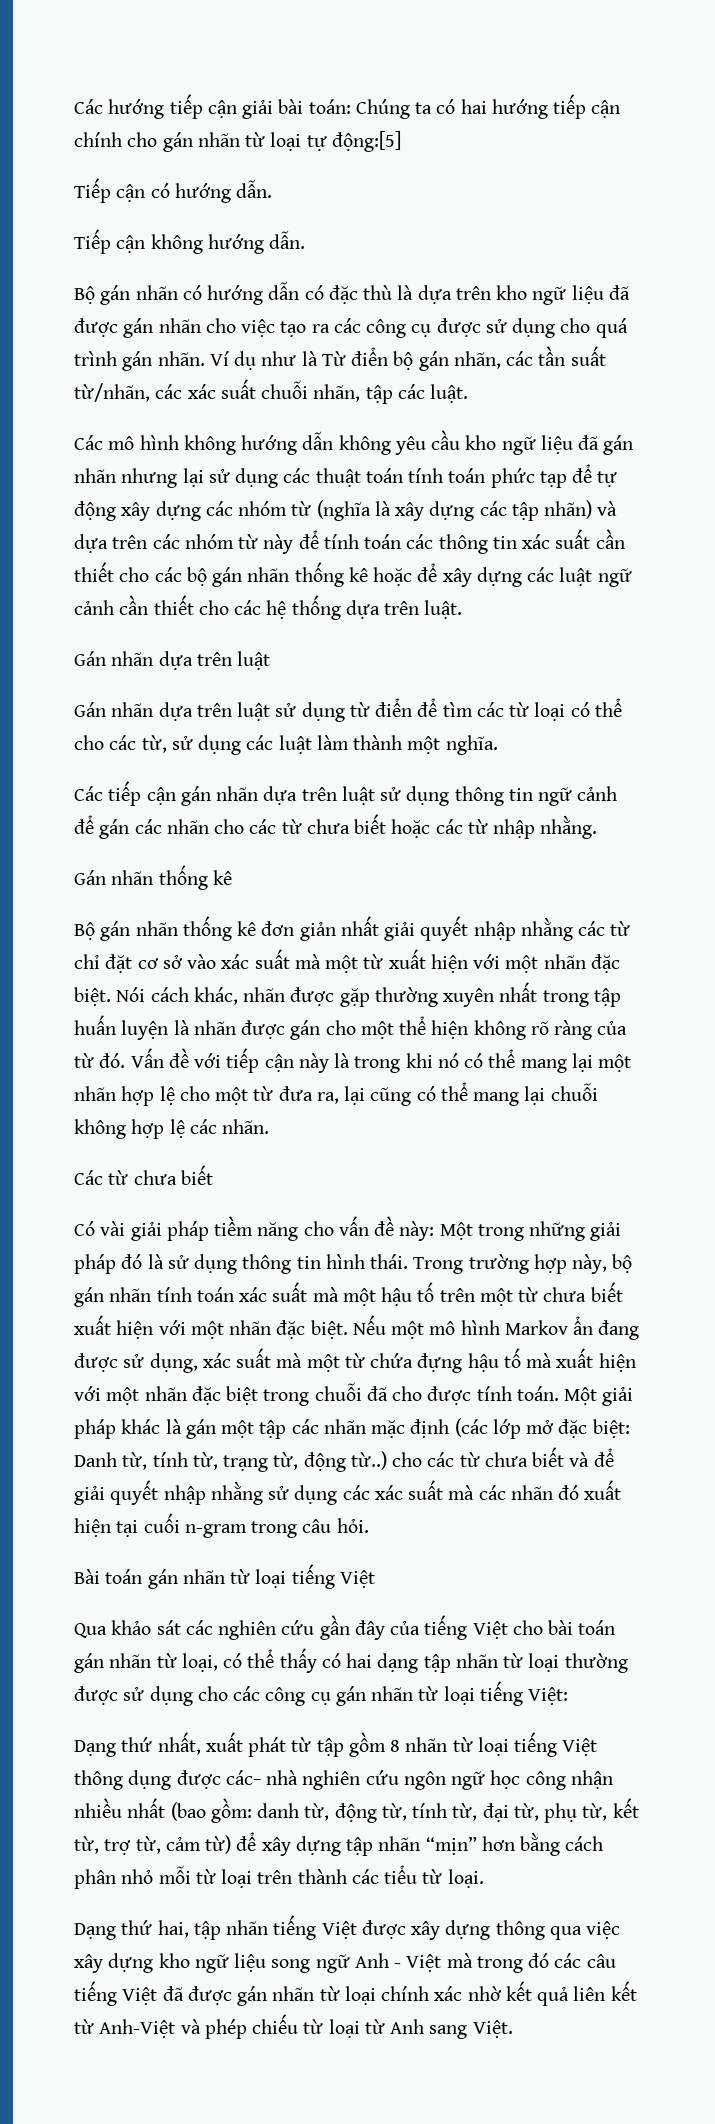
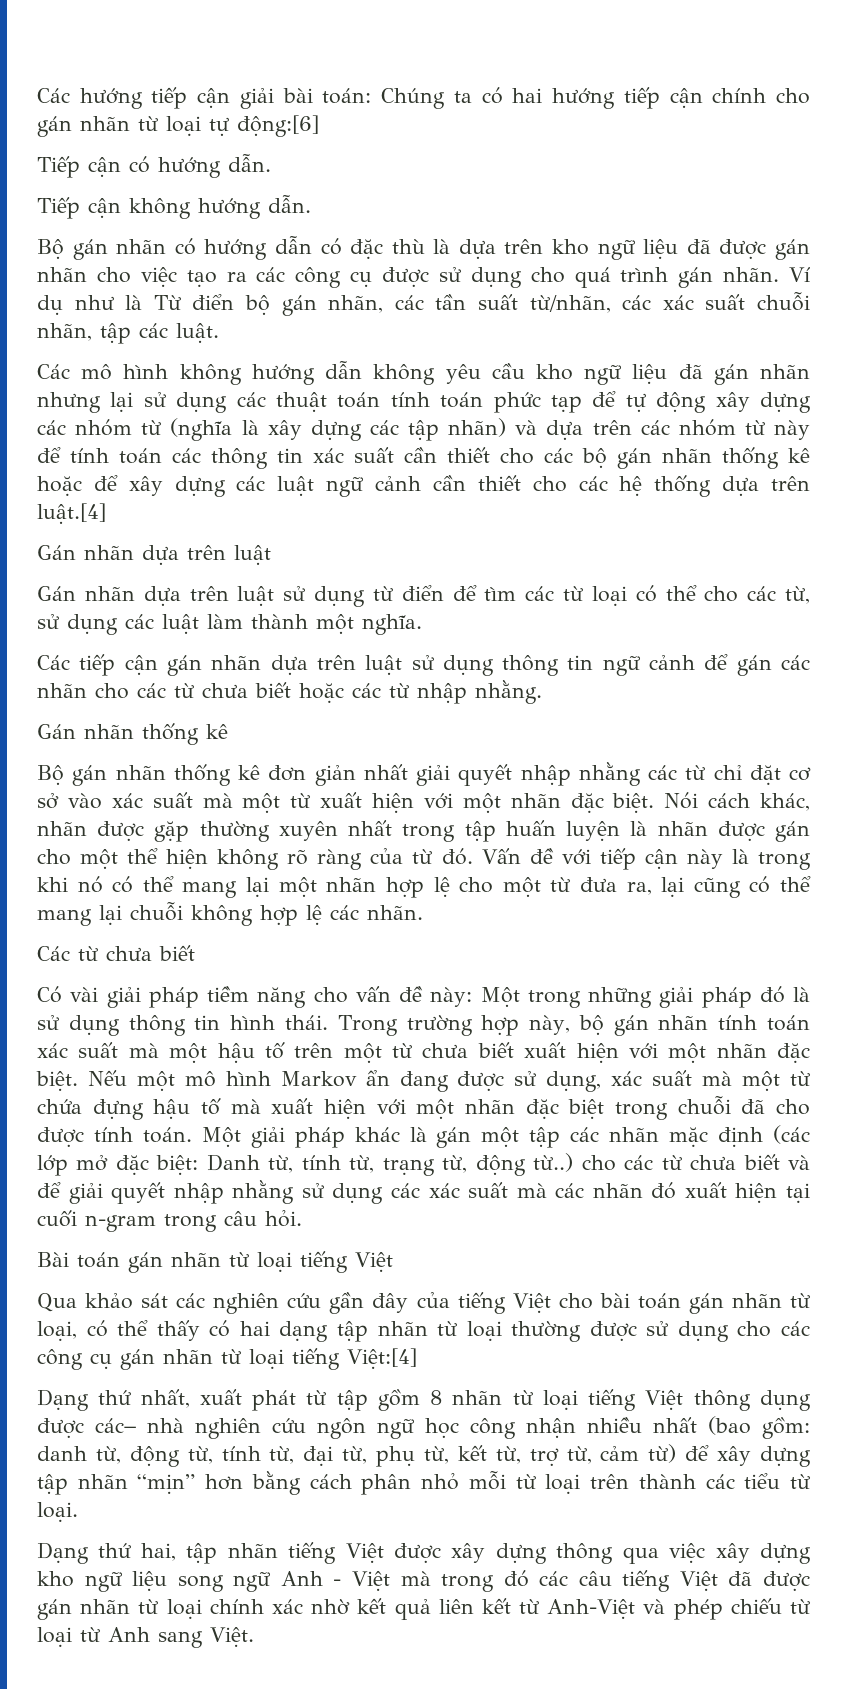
- Các hướng tiếp cận giải bài toán: Chúng ta có hai hướng tiếp cận chính cho gán nhãn từ loại tự động:[5]
+ Các hướng tiếp cận giải bài toán: Chúng ta có hai hướng tiếp cận chính cho gán nhãn từ loại tự động:[6]
- Các mô hình không hướng dẫn không yêu cầu kho ngữ liệu đã gán nhãn nhưng lại sử dụng các thuật toán tính toán phức tạp để tự động xây dựng các nhóm từ (nghĩa là xây dựng các tập nhãn) và dựa trên các nhóm từ này để tính toán các thông tin xác suất cần thiết cho các bộ gán nhãn thống kê hoặc để xây dựng các luật ngữ cảnh cần thiết cho các hệ thống dựa trên luật.
+ Các mô hình không hướng dẫn không yêu cầu kho ngữ liệu đã gán nhãn nhưng lại sử dụng các thuật toán tính toán phức tạp để tự động xây dựng các nhóm từ (nghĩa là xây dựng các tập nhãn) và dựa trên các nhóm từ này để tính toán các thông tin xác suất cần thiết cho các bộ gán nhãn thống kê hoặc để xây dựng các luật ngữ cảnh cần thiết cho các hệ thống dựa trên luật.[4]
- Qua khảo sát các nghiên cứu gần đây của tiếng Việt cho bài toán gán nhãn từ loại, có thể thấy có hai dạng tập nhãn từ loại thường được sử dụng cho các công cụ gán nhãn từ loại tiếng Việt:
+ Qua khảo sát các nghiên cứu gần đây của tiếng Việt cho bài toán gán nhãn từ loại, có thể thấy có hai dạng tập nhãn từ loại thường được sử dụng cho các công cụ gán nhãn từ loại tiếng Việt:[4]

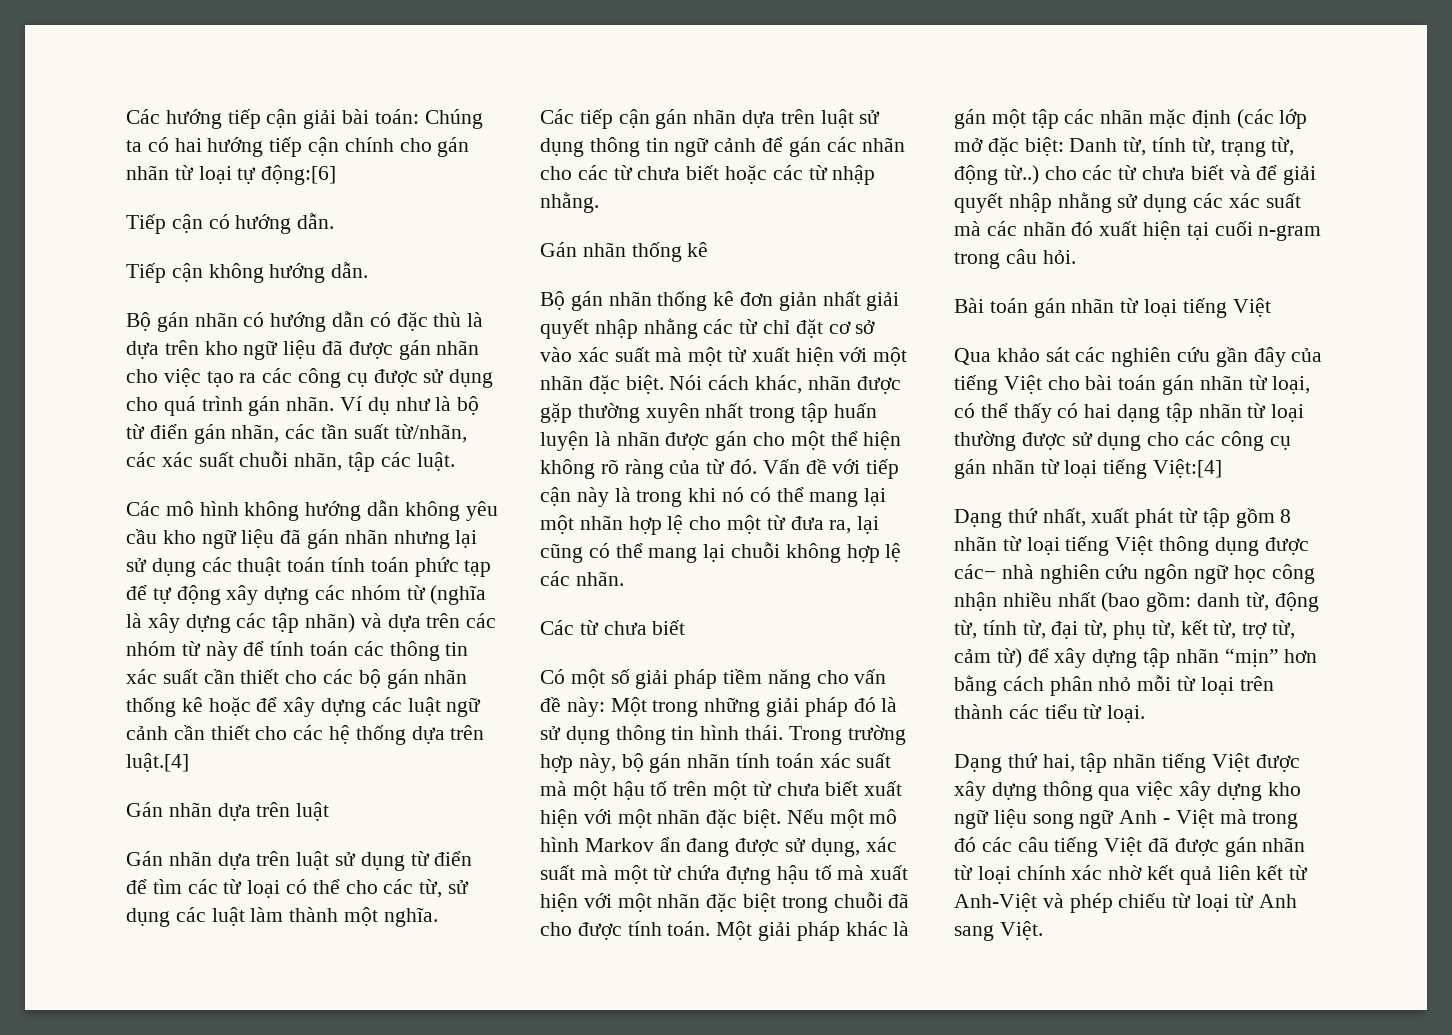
- Ví dụ như là Từ điển bộ gán nhãn, các tần suất từ/nhãn, các xác suất chuỗi nhãn, tập các luật.
+ Ví dụ như là bộ từ điển gán nhãn, các tần suất từ/nhãn, các xác suất chuỗi nhãn, tập các luật.
- Có vài giải pháp tiềm năng cho vấn đề này: Một trong những giải pháp đó là sử dụng thông tin hình thái.
+ Có một số giải pháp tiềm năng cho vấn đề này: Một trong những giải pháp đó là sử dụng thông tin hình thái.

